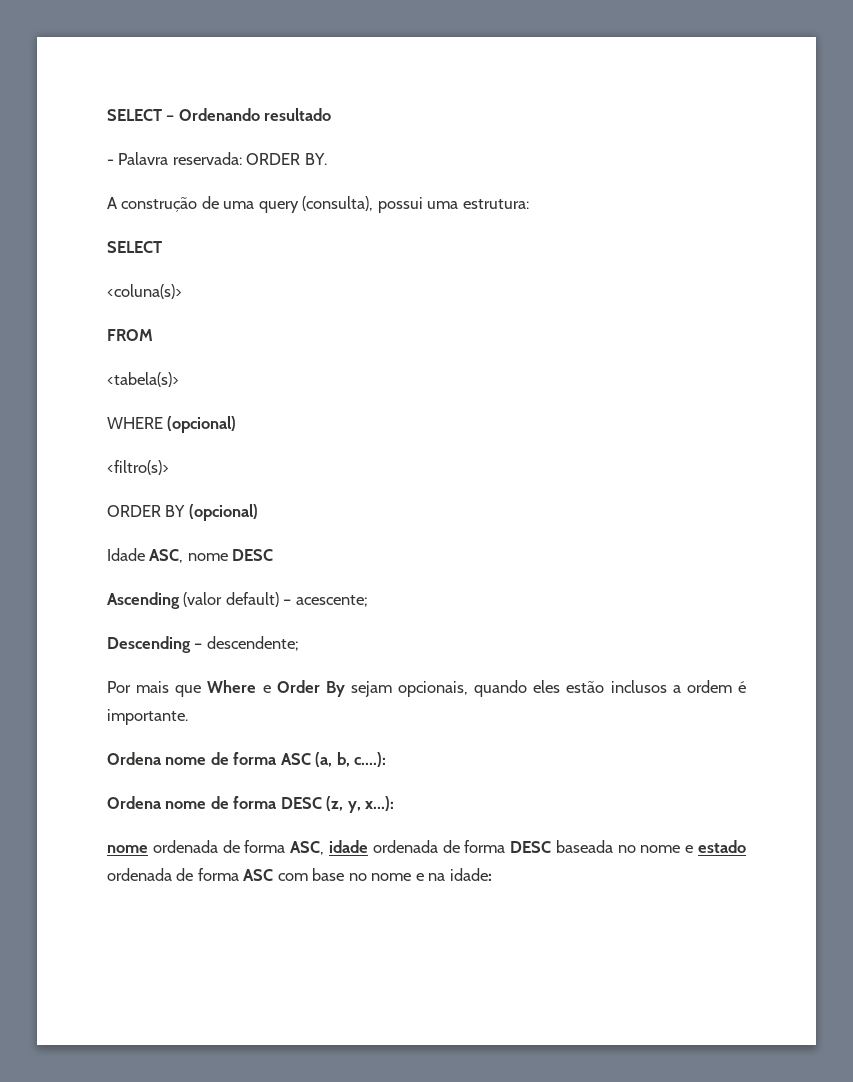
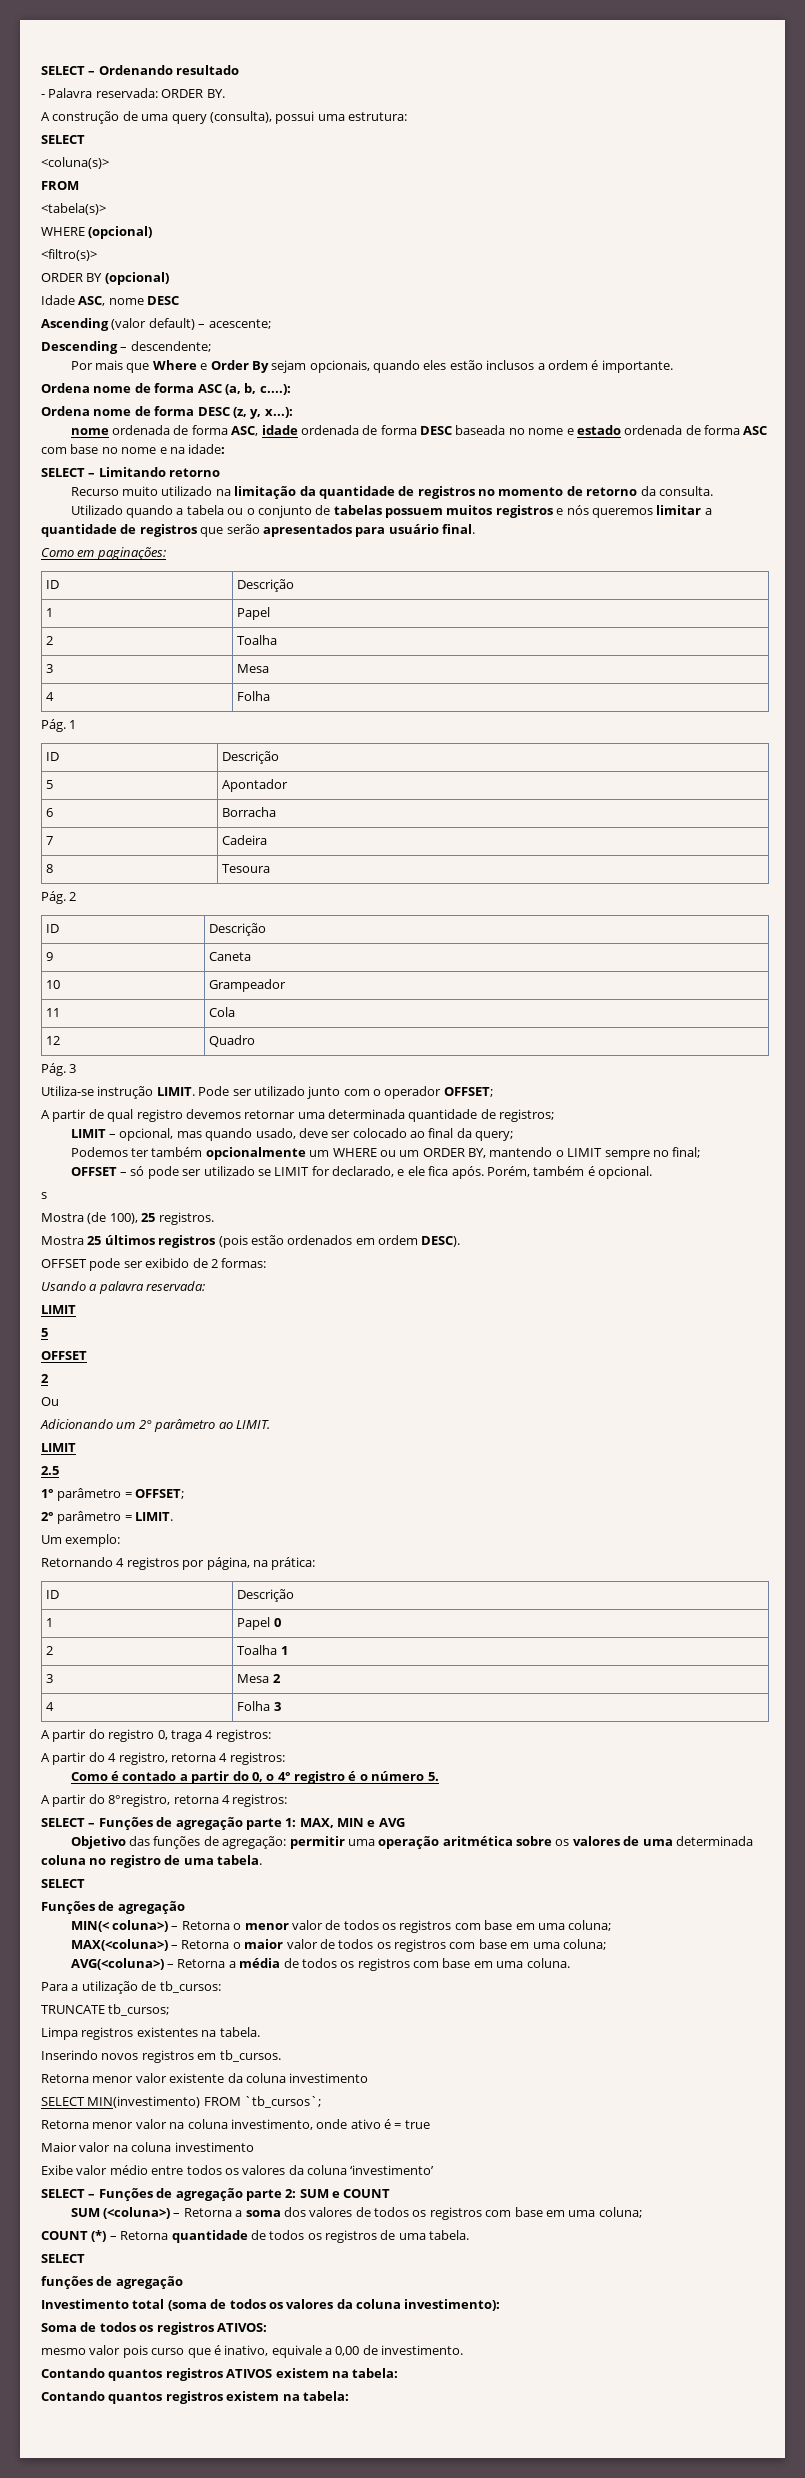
+ SELECT – Limitando retorno
+ Recurso muito utilizado na limitação da quantidade de registros no momento de retorno da consulta.
+ Utilizado quando a tabela ou o conjunto de tabelas possuem muitos registros e nós queremos limitar a quantidade de registros que serão apresentados para usuário final.
+ Como em paginações:
+ ID | Descrição
+ 1 | Papel
+ 2 | Toalha
+ 3 | Mesa
+ 4 | Folha
+ Pág. 1
+ ID | Descrição
+ 5 | Apontador
+ 6 | Borracha
+ 7 | Cadeira
+ 8 | Tesoura
+ Pág. 2
+ ID | Descrição
+ 9 | Caneta
+ 10 | Grampeador
+ 11 | Cola
+ 12 | Quadro
+ Pág. 3
+ Utiliza-se instrução LIMIT. Pode ser utilizado junto com o operador OFFSET;
+ A partir de qual registro devemos retornar uma determinada quantidade de registros;
+ LIMIT – opcional, mas quando usado, deve ser colocado ao final da query;
+ Podemos ter também opcionalmente um WHERE ou um ORDER BY, mantendo o LIMIT sempre no final;
+ OFFSET – só pode ser utilizado se LIMIT for declarado, e ele fica após. Porém, também é opcional.
+ s
+ Mostra (de 100), 25 registros.
+ Mostra 25 últimos registros (pois estão ordenados em ordem DESC).
+ OFFSET pode ser exibido de 2 formas:
+ Usando a palavra reservada:
+ LIMIT
+ 5
+ OFFSET
+ 2
+ Ou
+ Adicionando um 2° parâmetro ao LIMIT.
+ LIMIT
+ 2.5
+ 1° parâmetro = OFFSET;
+ 2° parâmetro = LIMIT.
+ Um exemplo:
+ Retornando 4 registros por página, na prática:
+ ID | Descrição
+ 1 | Papel 0
+ 2 | Toalha 1
+ 3 | Mesa 2
+ 4 | Folha 3
+ A partir do registro 0, traga 4 registros:
+ A partir do 4 registro, retorna 4 registros:
+ Como é contado a partir do 0, o 4° registro é o número 5.
+ A partir do 8°registro, retorna 4 registros:
+ SELECT – Funções de agregação parte 1: MAX, MIN e AVG
+ Objetivo das funções de agregação: permitir uma operação aritmética sobre os valores de uma determinada coluna no registro de uma tabela.
+ SELECT
+ Funções de agregação
+ MIN(< coluna>) – Retorna o menor valor de todos os registros com base em uma coluna;
+ MAX(<coluna>) – Retorna o maior valor de todos os registros com base em uma coluna;
+ AVG(<coluna>) – Retorna a média de todos os registros com base em uma coluna.
+ Para a utilização de tb_cursos:
+ TRUNCATE tb_cursos;
+ Limpa registros existentes na tabela.
+ Inserindo novos registros em tb_cursos.
+ Retorna menor valor existente da coluna investimento
+ SELECT MIN(investimento) FROM `tb_cursos`;
+ Retorna menor valor na coluna investimento, onde ativo é = true
+ Maior valor na coluna investimento
+ Exibe valor médio entre todos os valores da coluna ‘investimento’
+ SELECT – Funções de agregação parte 2: SUM e COUNT
+ SUM (<coluna>) – Retorna a soma dos valores de todos os registros com base em uma coluna;
+ COUNT (*) – Retorna quantidade de todos os registros de uma tabela.
+ SELECT
+ funções de agregação
+ Investimento total (soma de todos os valores da coluna investimento):
+ Soma de todos os registros ATIVOS:
+ mesmo valor pois curso que é inativo, equivale a 0,00 de investimento.
+ Contando quantos registros ATIVOS existem na tabela:
+ Contando quantos registros existem na tabela:

